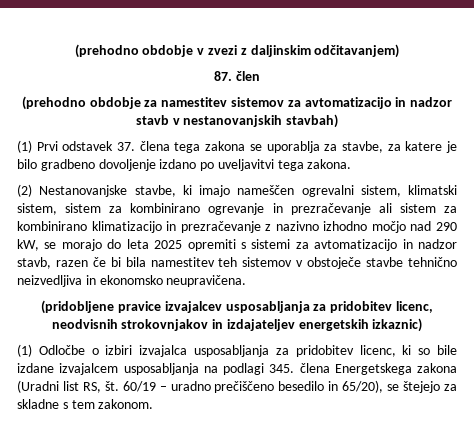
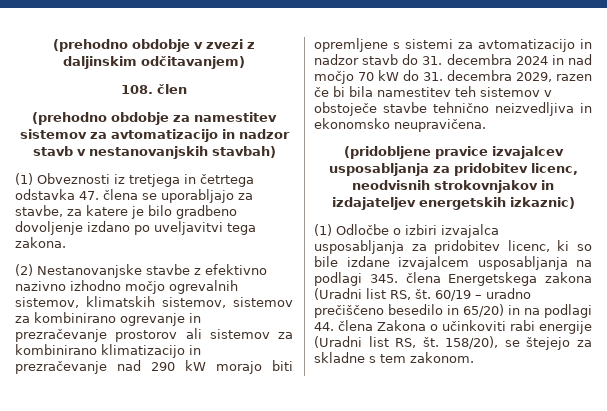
- 87. člen
+ 108. člen
- (1) Prvi odstavek 37. člena tega zakona se uporablja za stavbe, za katere je bilo gradbeno dovoljenje izdano po uveljavitvi tega zakona.
+ (1) Obveznosti iz tretjega in četrtega odstavka 47. člena se uporabljajo za stavbe, za katere je bilo gradbeno dovoljenje izdano po uveljavitvi tega zakona.
- (2) Nestanovanjske stavbe, ki imajo nameščen ogrevalni sistem, klimatski sistem, sistem za kombinirano ogrevanje in prezračevanje ali sistem za kombinirano klimatizacijo in prezračevanje z nazivno izhodno močjo nad 290 kW, se morajo do leta 2025 opremiti s sistemi za avtomatizacijo in nadzor stavb, razen če bi bila namestitev teh sistemov v obstoječe stavbe tehnično neizvedljiva in ekonomsko neupravičena.
+ (2) Nestanovanjske stavbe z efektivno nazivno izhodno močjo ogrevalnih sistemov, klimatskih sistemov, sistemov za kombinirano ogrevanje in prezračevanje prostorov ali sistemov za kombinirano klimatizacijo in prezračevanje nad 290 kW morajo biti opremljene s sistemi za avtomatizacijo in nadzor stavb do 31. decembra 2024 in nad močjo 70 kW do 31. decembra 2029, razen če bi bila namestitev teh sistemov v obstoječe stavbe tehnično neizvedljiva in ekonomsko neupravičena.
- 60/19 – uradno prečiščeno besedilo in 65/20), se štejejo za skladne s tem zakonom.
+ 60/19 – uradno prečiščeno besedilo in 65/20) in na podlagi 44. člena Zakona o učinkoviti rabi energije (Uradni list RS, št. 158/20), se štejejo za skladne s tem zakonom.

